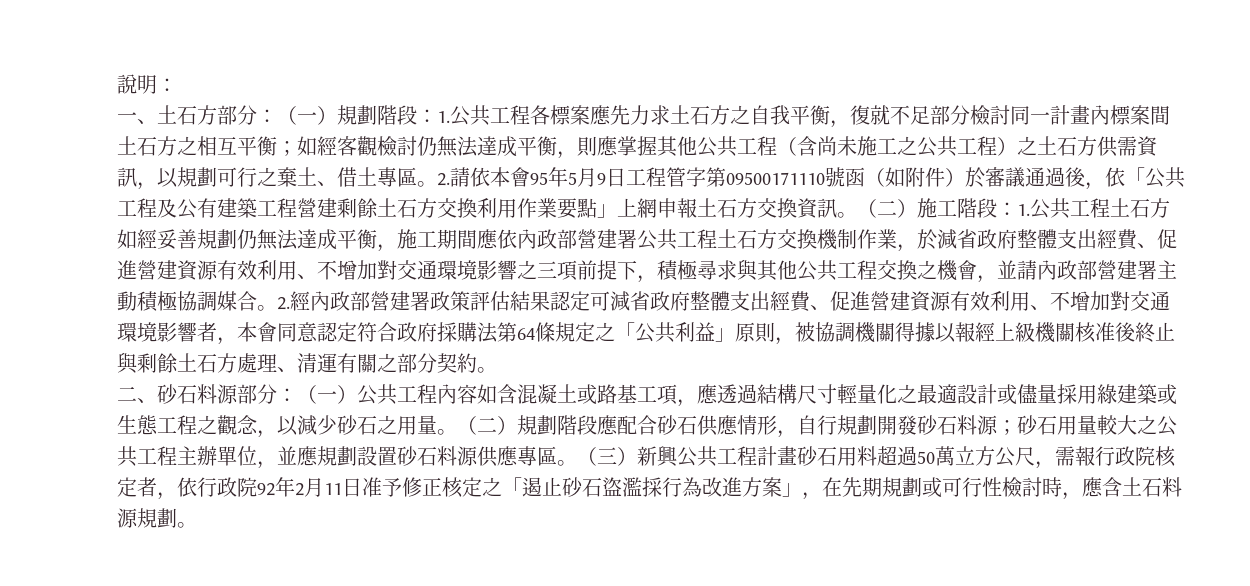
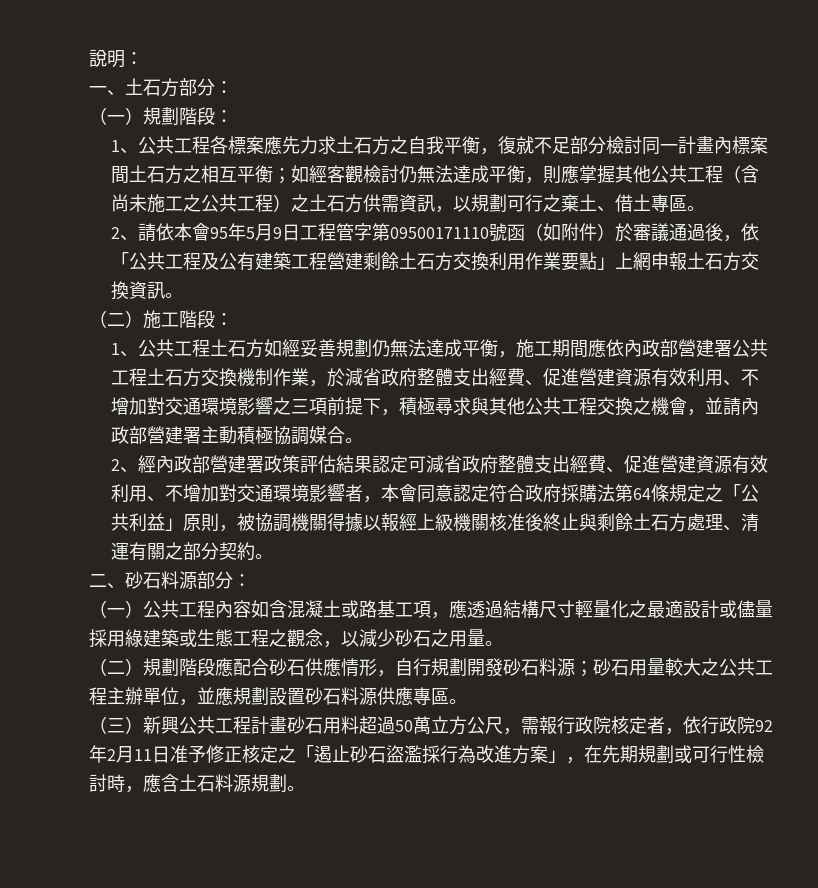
- 一、土石方部分：（一）規劃階段：1.公共工程各標案應先力求土石方之自我平衡，復就不足部分檢討同一計畫內標案間土石方之相互平衡；
+ 一、土石方部分：
+ （一）規劃階段：
+ 1、公共工程各標案應先力求土石方之自我平衡，復就不足部分檢討同一計畫內標案間土石方之相互平衡；
- 如經客觀檢討仍無法達成平衡，則應掌握其他公共工程（含尚未施工之公共工程）之土石方供需資訊，以規劃可行之棄土、借土專區。2.請依本會95年5月9日工程管字第09500171110號函（如附件）於審議通過後，依「公共工程及公有建築工程營建剩餘土石方交換利用作業要點」上網申報土石方交換資訊。（二）施工階段：1.公共工程土石方如經妥善規劃仍無法達成平衡，施工期間應依內政部營建署公共工程土石方交換機制作業，於減省政府整體支出經費、促進營建資源有效利用、不增加對交通環境影響之三項前提下，積極尋求與其他公共工程交換之機會，並請內政部營建署主動積極協調媒合。2.經內政部營建署政策評估結果認定可減省政府整體支出經費、促進營建資源有效利用、不增加對交通環境影響者，本會同意認定符合政府採購法第64條規定之「公共利益」原則，被協調機關得據以報經上級機關核准後終止與剩餘土石方處理、清運有關之部分契約。
+ 如經客觀檢討仍無法達成平衡，則應掌握其他公共工程（含尚未施工之公共工程）之土石方供需資訊，以規劃可行之棄土、借土專區。
+ 2、請依本會95年5月9日工程管字第09500171110號函（如附件）於審議通過後，依「公共工程及公有建築工程營建剩餘土石方交換利用作業要點」上網申報土石方交換資訊。
+ （二）施工階段：
+ 1、公共工程土石方如經妥善規劃仍無法達成平衡，施工期間應依內政部營建署公共工程土石方交換機制作業，於減省政府整體支出經費、促進營建資源有效利用、不增加對交通環境影響之三項前提下，積極尋求與其他公共工程交換之機會，並請內政部營建署主動積極協調媒合。
+ 2、經內政部營建署政策評估結果認定可減省政府整體支出經費、促進營建資源有效利用、不增加對交通環境影響者，本會同意認定符合政府採購法第64條規定之「公共利益」原則，被協調機關得據以報經上級機關核准後終止與剩餘土石方處理、清運有關之部分契約。
- 二、砂石料源部分：（一）公共工程內容如含混凝土或路基工項，應透過結構尺寸輕量化之最適設計或儘量採用綠建築或生態工程之觀念，以減少砂石之用量。（二）規劃階段應配合砂石供應情形，自行規劃開發砂石料源；
+ 二、砂石料源部分：
+ （一）公共工程內容如含混凝土或路基工項，應透過結構尺寸輕量化之最適設計或儘量採用綠建築或生態工程之觀念，以減少砂石之用量。
+ （二）規劃階段應配合砂石供應情形，自行規劃開發砂石料源；
- 砂石用量較大之公共工程主辦單位，並應規劃設置砂石料源供應專區。（三）新興公共工程計畫砂石用料超過50萬立方公尺，需報行政院核定者，依行政院92年2月11日准予修正核定之「遏止砂石盜濫採行為改進方案」，在先期規劃或可行性檢討時，應含土石料源規劃。
+ 砂石用量較大之公共工程主辦單位，並應規劃設置砂石料源供應專區。
+ （三）新興公共工程計畫砂石用料超過50萬立方公尺，需報行政院核定者，依行政院92年2月11日准予修正核定之「遏止砂石盜濫採行為改進方案」，在先期規劃或可行性檢討時，應含土石料源規劃。

